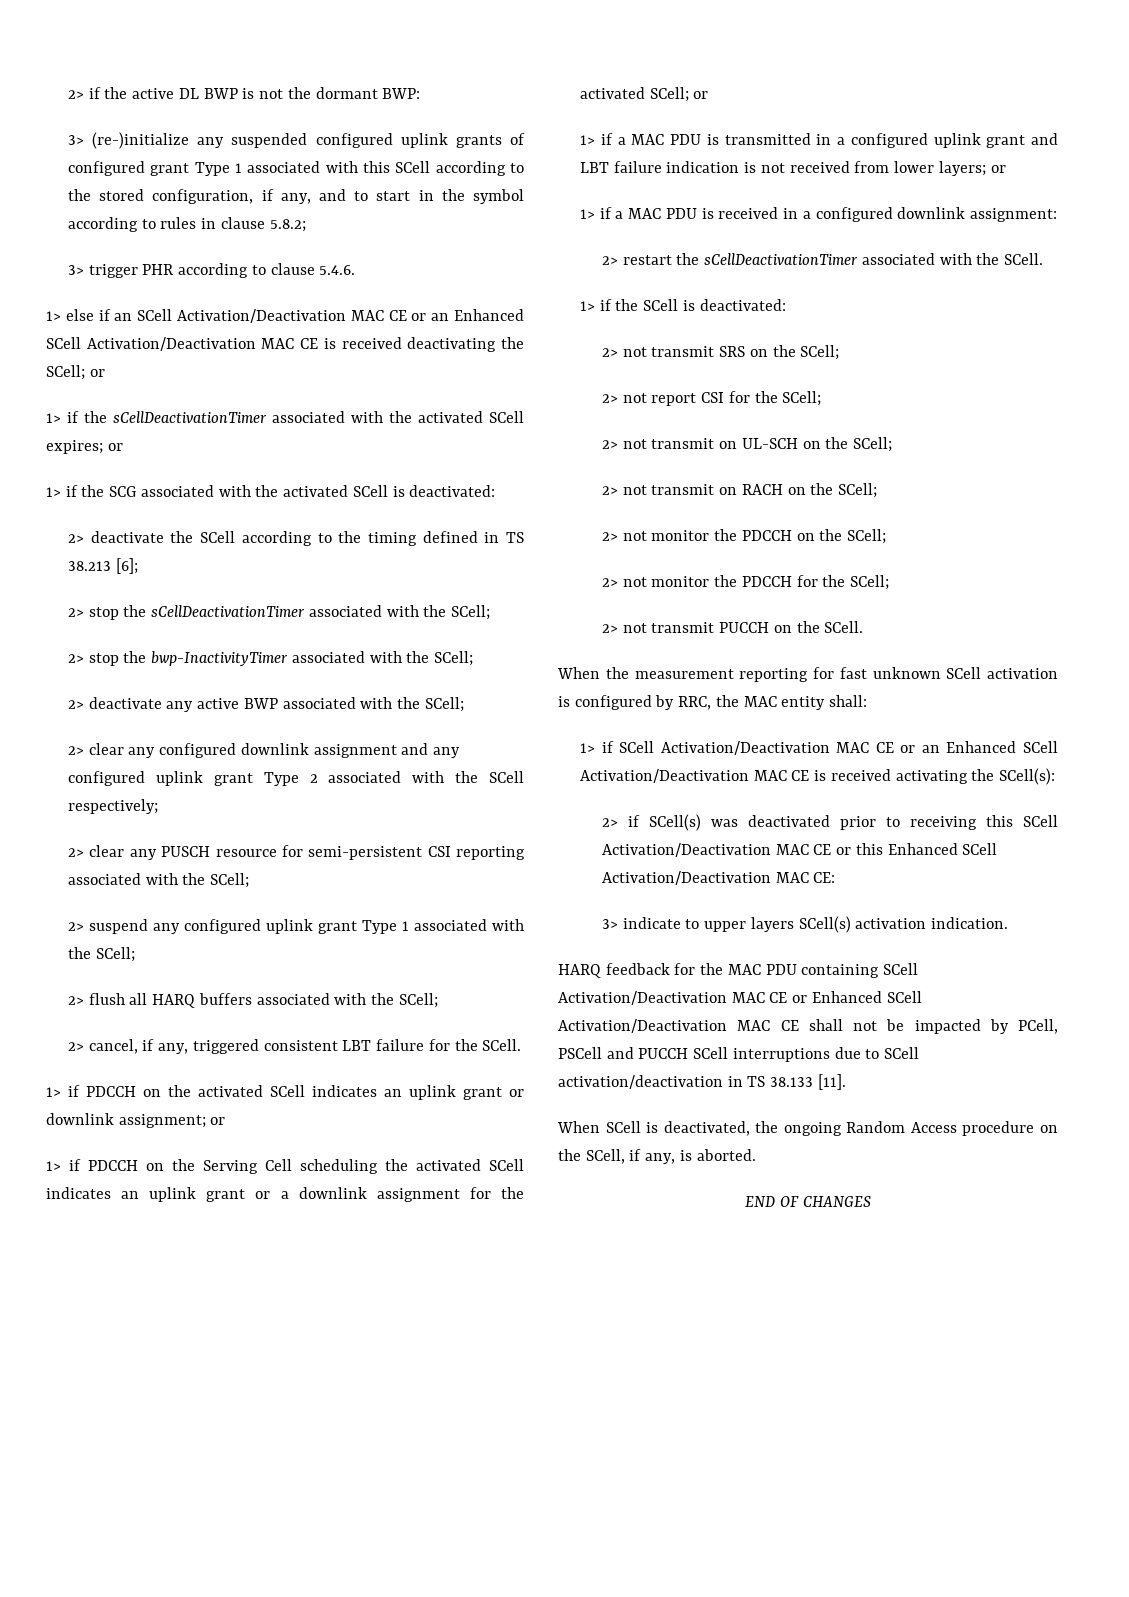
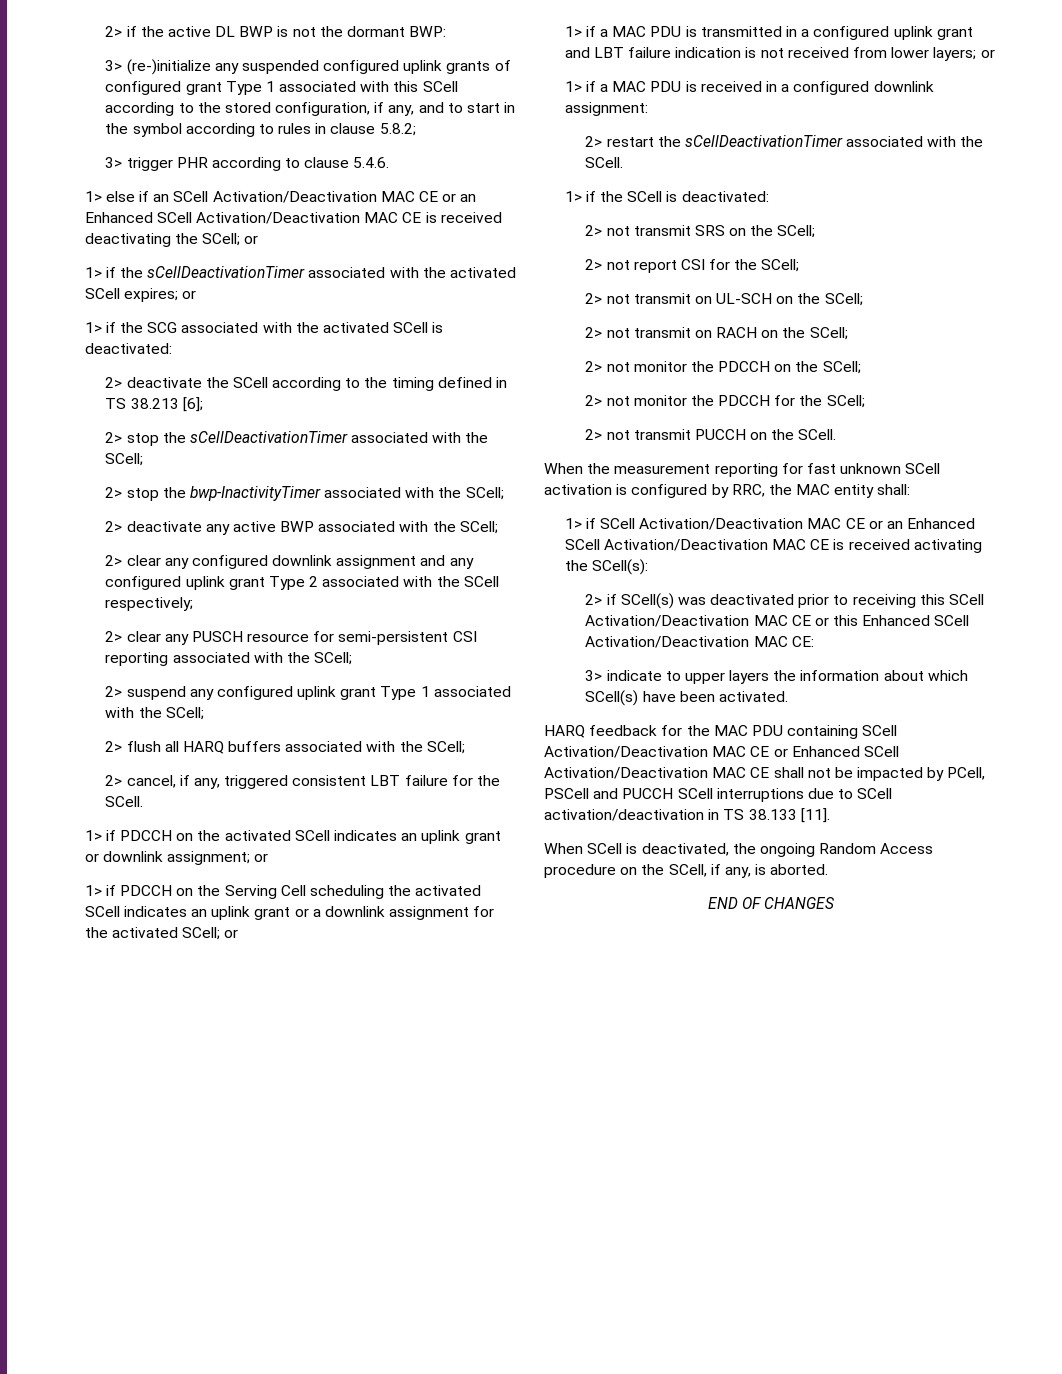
- 3> indicate to upper layers SCell(s) activation indication.
+ 3> indicate to upper layers the information about which SCell(s) have been activated.

